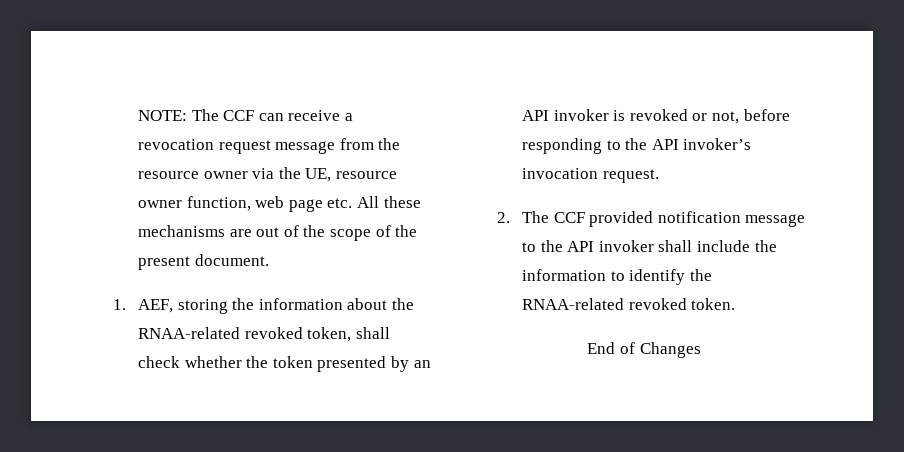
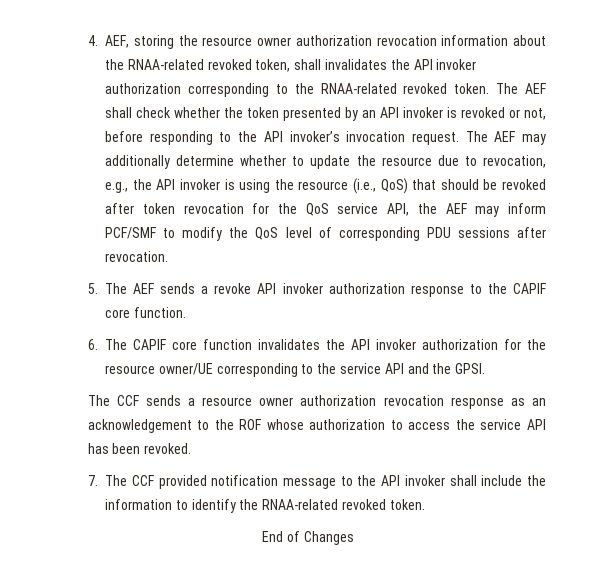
- NOTE: The CCF can receive a revocation request message from the resource owner via the UE, resource owner function, web page etc. All these mechanisms are out of the scope of the present document.
- 1. AEF, storing the information about the RNAA-related revoked token, shall check whether the token presented by an API invoker is revoked or not, before responding to the API invoker’s invocation request.
- 2. The CCF provided notification message to the API invoker shall include the information to identify the RNAA-related revoked token.
+ 4. AEF, storing the resource owner authorization revocation information about the RNAA-related revoked token, shall invalidates the API invoker authorization corresponding to the RNAA-related revoked token. The AEF shall check whether the token presented by an API invoker is revoked or not, before responding to the API invoker’s invocation request. The AEF may additionally determine whether to update the resource due to revocation, e.g., the API invoker is using the resource (i.e., QoS) that should be revoked after token revocation for the QoS service API, the AEF may inform PCF/SMF to modify the QoS level of corresponding PDU sessions after revocation.
+ 5. The AEF sends a revoke API invoker authorization response to the CAPIF core function.
+ 6. The CAPIF core function invalidates the API invoker authorization for the resource owner/UE corresponding to the service API and the GPSI.
+ The CCF sends a resource owner authorization revocation response as an acknowledgement to the ROF whose authorization to access the service API has been revoked.
+ 7. The CCF provided notification message to the API invoker shall include the information to identify the RNAA-related revoked token.

